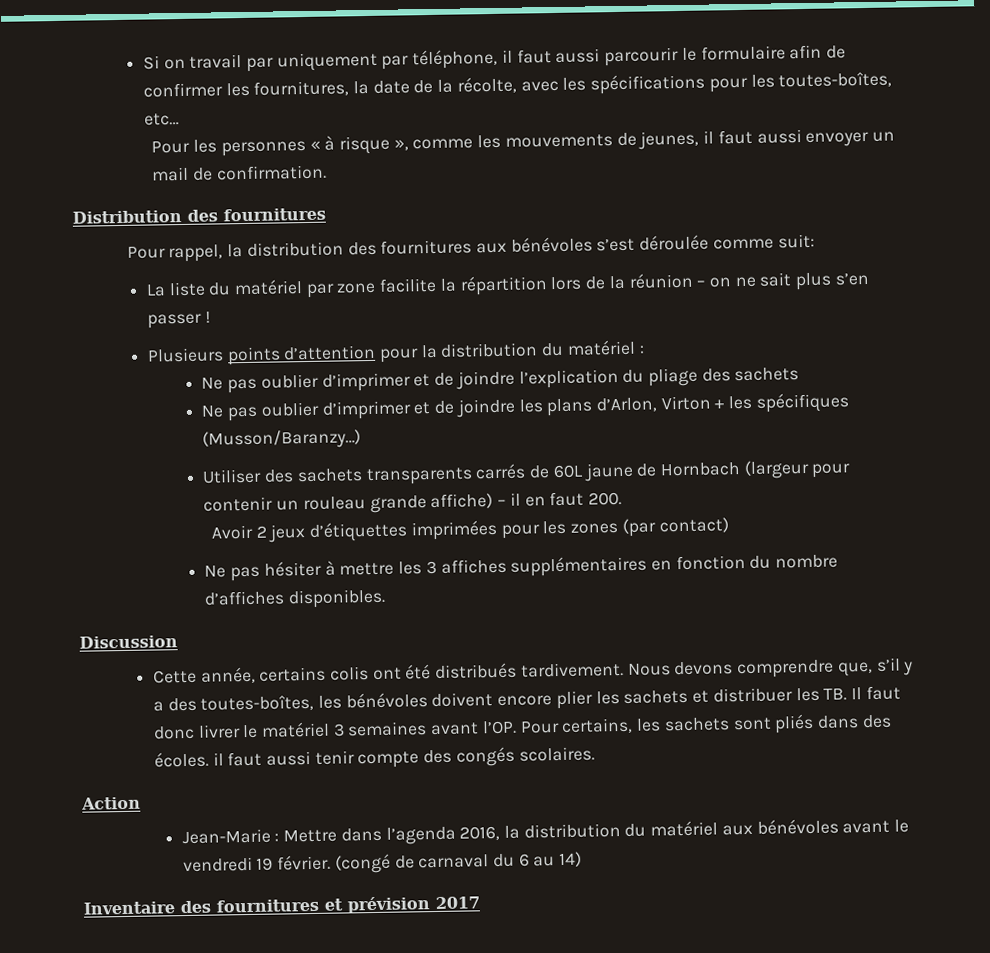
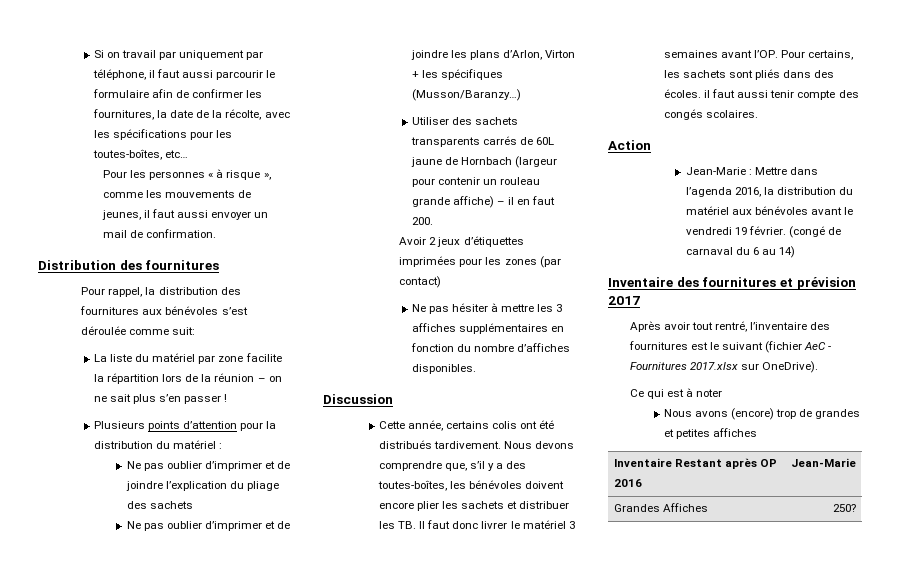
+ Après avoir tout rentré, l’inventaire des fournitures est le suivant (fichier AeC - Fournitures 2017.xlsx sur OneDrive).
+ Ce qui est à noter
+ Nous avons (encore) trop de grandes et petites affiches
+ Inventaire Restant après OP 2016 | Jean-Marie
+ Grandes Affiches | 250?

